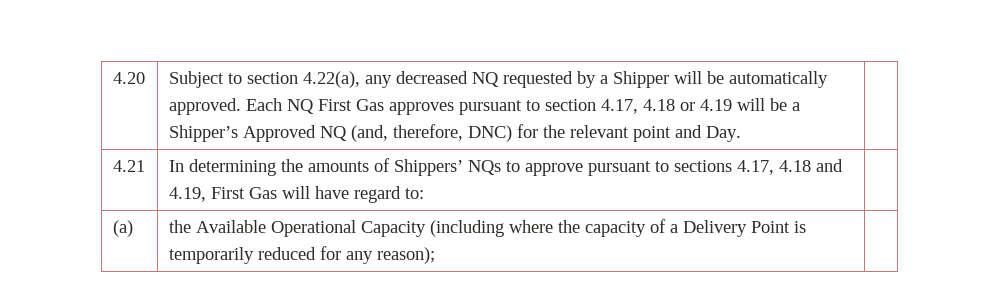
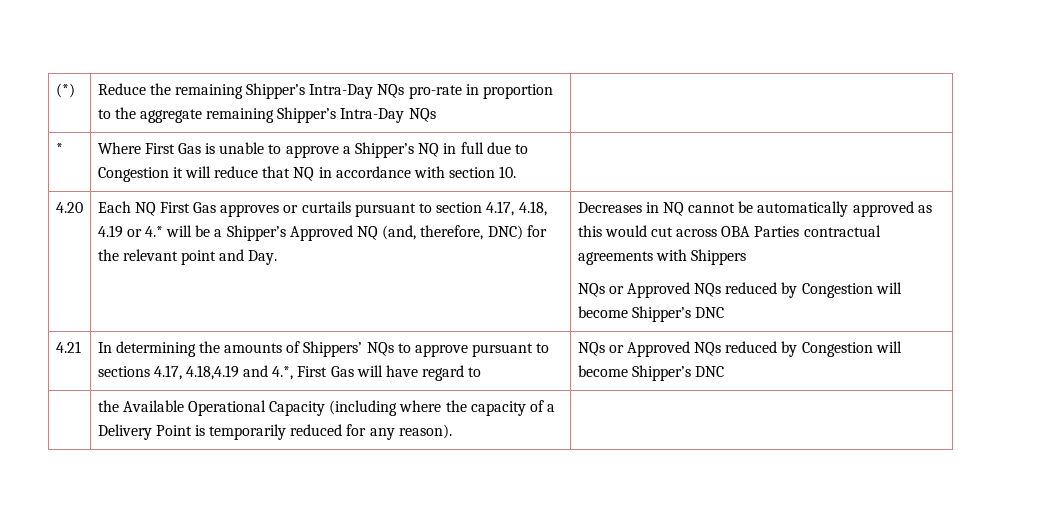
- 4.20 | Subject to section 4.22(a), any decreased NQ requested by a Shipper will be automatically approved. Each NQ First Gas approves pursuant to section 4.17, 4.18 or 4.19 will be a Shipper’s Approved NQ (and, therefore, DNC) for the relevant point and Day.
+ (*) | Reduce the remaining Shipper’s Intra-Day NQs pro-rate in proportion to the aggregate remaining Shipper’s Intra-Day NQs |
+ * | Where First Gas is unable to approve a Shipper’s NQ in full due to Congestion it will reduce that NQ in accordance with section 10. |
+ 4.20 | Each NQ First Gas approves or curtails pursuant to section 4.17, 4.18, 4.19 or 4.* will be a Shipper’s Approved NQ (and, therefore, DNC) for the relevant point and Day.
+ Decreases in NQ cannot be automatically approved as this would cut across OBA Parties contractual agreements with Shippers
+ NQs or Approved NQs reduced by Congestion will become Shipper’s DNC
- 4.21 | In determining the amounts of Shippers’ NQs to approve pursuant to sections 4.17, 4.18 and 4.19, First Gas will have regard to: |
- (a) | the Available Operational Capacity (including where the capacity of a Delivery Point is temporarily reduced for any reason); |
+ 4.21 | In determining the amounts of Shippers’ NQs to approve pursuant to sections 4.17, 4.18,4.19 and 4.*, First Gas will have regard to | NQs or Approved NQs reduced by Congestion will become Shipper’s DNC
+ | the Available Operational Capacity (including where the capacity of a Delivery Point is temporarily reduced for any reason). |

